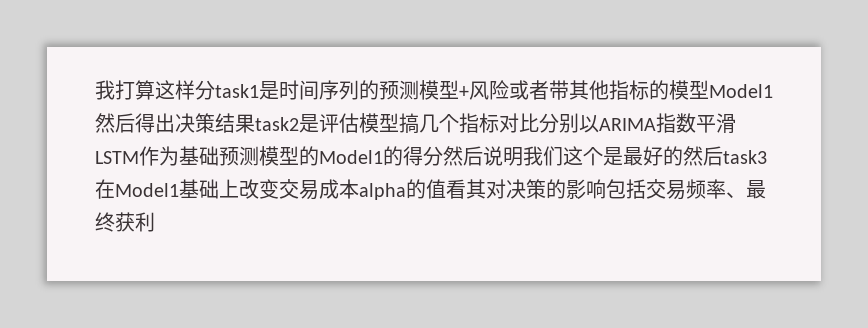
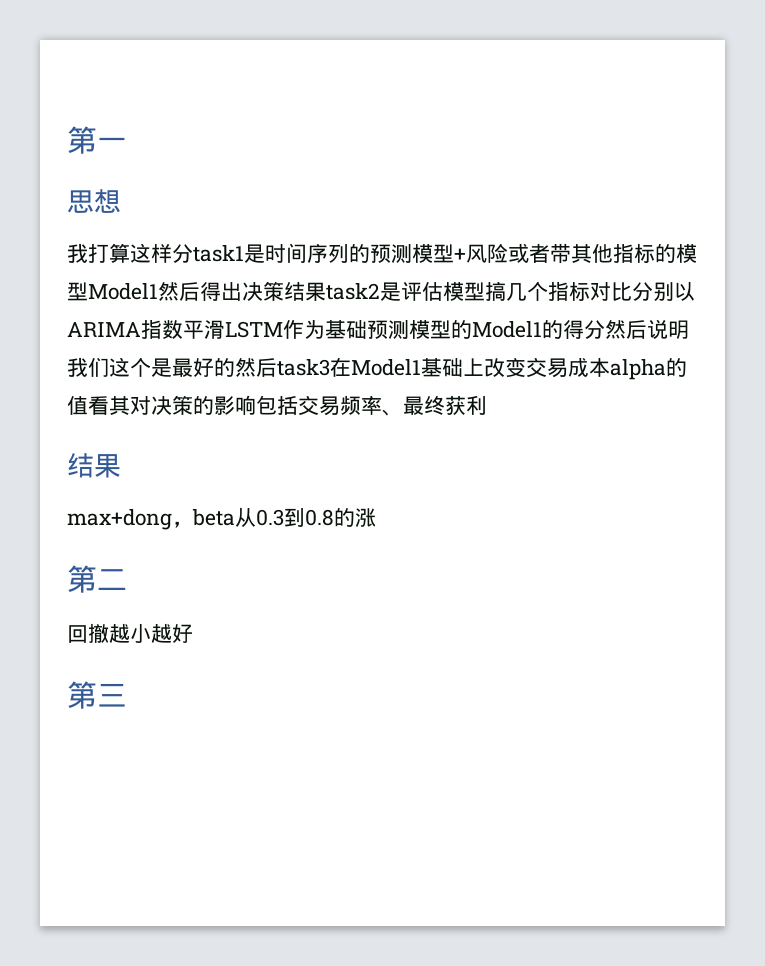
+ 第一
+ 思想
  我打算这样分task1是时间序列的预测模型+风险或者带其他指标的模型Model1然后得出决策结果task2是评估模型搞几个指标对比分别以ARIMA指数平滑LSTM作为基础预测模型的Model1的得分然后说明我们这个是最好的然后task3在Model1基础上改变交易成本alpha的值看其对决策的影响包括交易频率、最终获利
+ 结果
+ max+dong，beta从0.3到0.8的涨
+ 第二
+ 回撤越小越好
+ 第三

